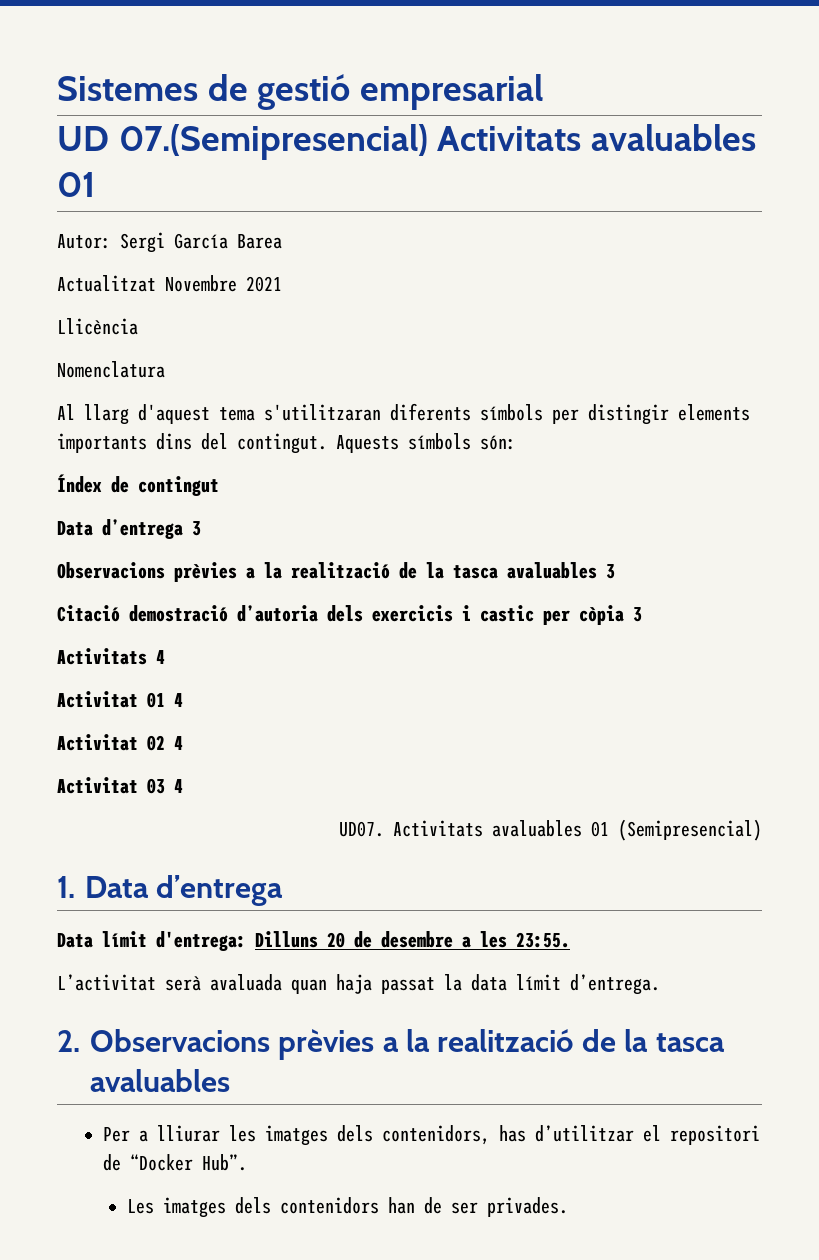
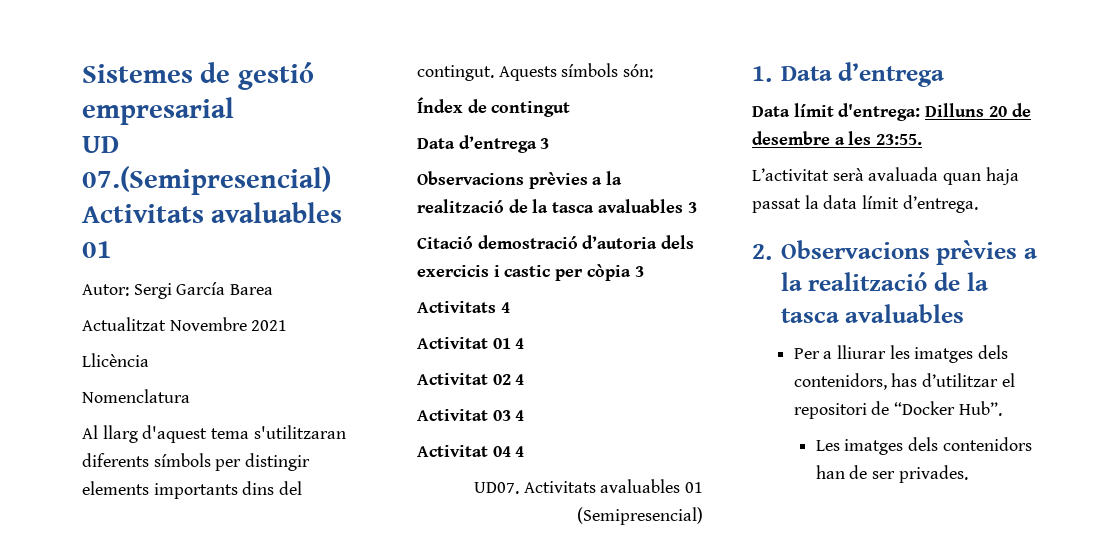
+ Activitat 04 4

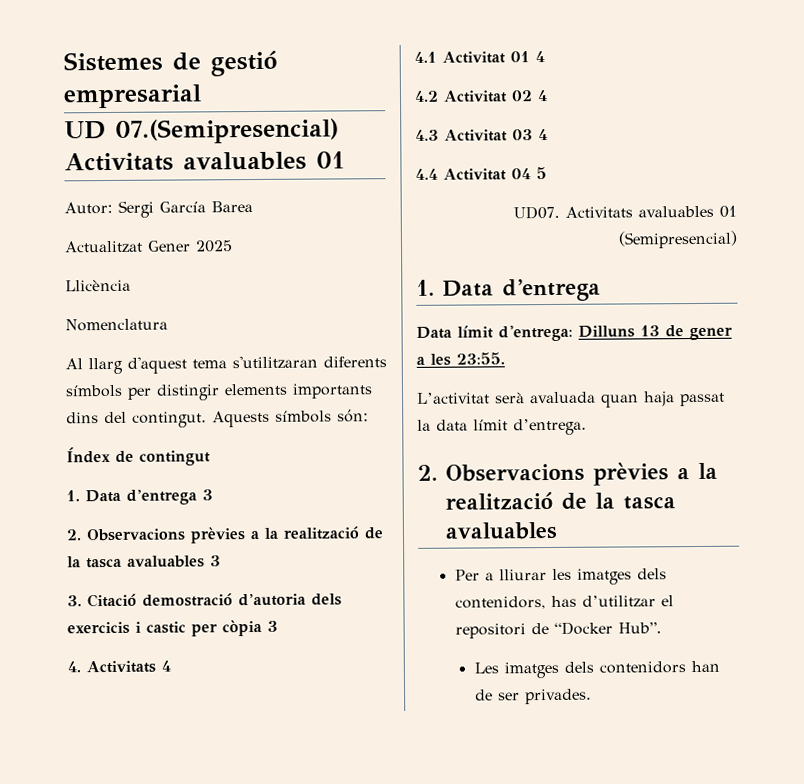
- Actualitzat Novembre 2021
+ Actualitzat Gener 2025
- Data d’entrega 3
+ 1. Data d’entrega 3
- Observacions prèvies a la realització de la tasca avaluables 3
+ 2. Observacions prèvies a la realització de la tasca avaluables 3
- Citació demostració d’autoria dels exercicis i castic per còpia 3
+ 3. Citació demostració d’autoria dels exercicis i castic per còpia 3
- Activitats 4
+ 4. Activitats 4
- Activitat 01 4
+ 4.1 Activitat 01 4
- Activitat 02 4
+ 4.2 Activitat 02 4
- Activitat 03 4
+ 4.3 Activitat 03 4
- Activitat 04 4
+ 4.4 Activitat 04 5
- Data límit d'entrega: Dilluns 20 de desembre a les 23:55.
+ Data límit d'entrega: Dilluns 13 de gener a les 23:55.

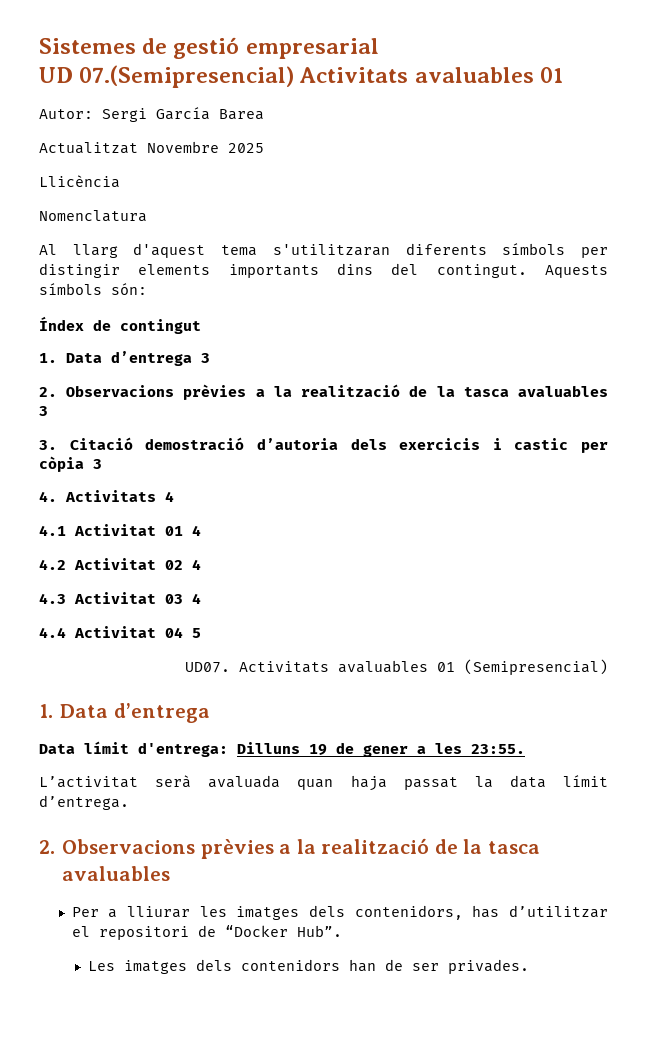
- Actualitzat Gener 2025
+ Actualitzat Novembre 2025
- Data límit d'entrega: Dilluns 13 de gener a les 23:55.
+ Data límit d'entrega: Dilluns 19 de gener a les 23:55.

